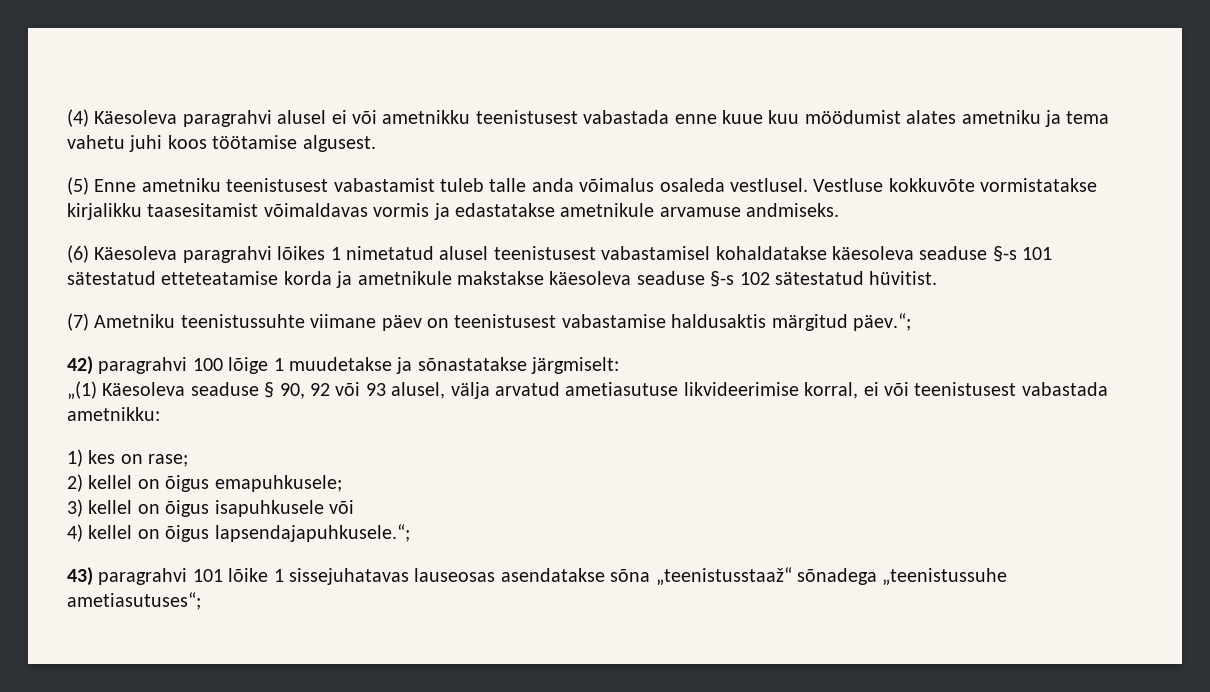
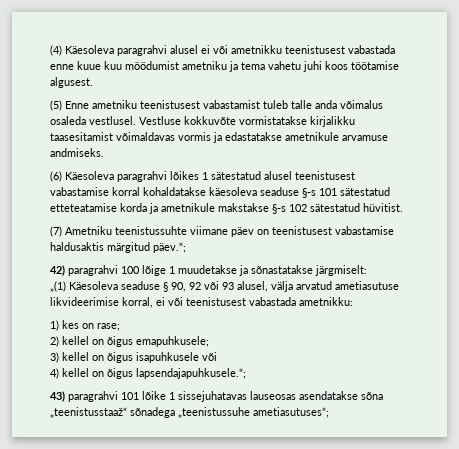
- (4) Käesoleva paragrahvi alusel ei või ametnikku teenistusest vabastada enne kuue kuu möödumist alates ametniku ja tema vahetu juhi koos töötamise algusest.
+ (4) Käesoleva paragrahvi alusel ei või ametnikku teenistusest vabastada enne kuue kuu möödumist ametniku ja tema vahetu juhi koos töötamise algusest.
- (6) Käesoleva paragrahvi lõikes 1 nimetatud alusel teenistusest vabastamisel kohaldatakse käesoleva seaduse §-s 101 sätestatud etteteatamise korda ja ametnikule makstakse käesoleva seaduse §-s 102 sätestatud hüvitist.
+ (6) Käesoleva paragrahvi lõikes 1 sätestatud alusel teenistusest vabastamise korral kohaldatakse käesoleva seaduse §-s 101 sätestatud etteteatamise korda ja ametnikule makstakse §-s 102 sätestatud hüvitist.

